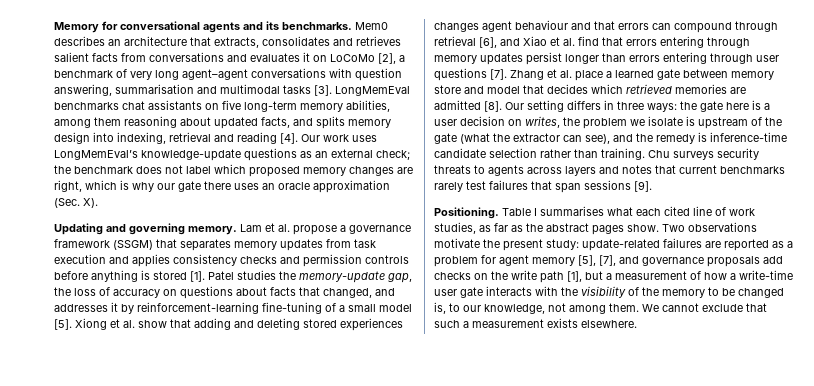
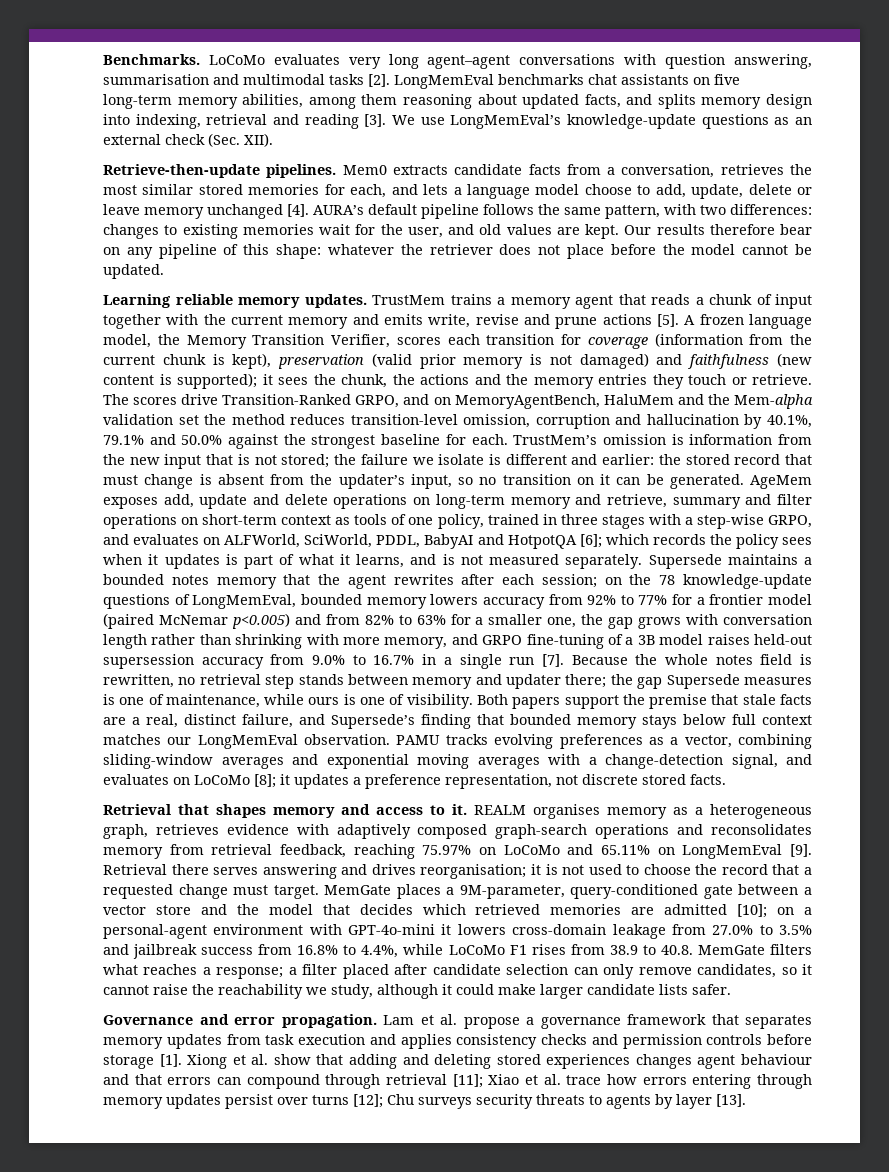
- Memory for conversational agents and its benchmarks. Mem0 describes an architecture that extracts, consolidates and retrieves salient facts from conversations and evaluates it on LoCoMo [2], a benchmark of very long agent–agent conversations with question answering, summarisation and multimodal tasks [3].
+ Benchmarks. LoCoMo evaluates very long agent–agent conversations with question answering, summarisation and multimodal tasks [2].
- LongMemEval benchmarks chat assistants on five long-term memory abilities, among them reasoning about updated facts, and splits memory design into indexing, retrieval and reading [4]. Our work uses LongMemEval’s knowledge-update questions as an external check; the benchmark does not label which proposed memory changes are right, which is why our gate there uses an oracle approximation (Sec. X).
- Updating and governing memory.
+ LongMemEval benchmarks chat assistants on five long-term memory abilities, among them reasoning about updated facts, and splits memory design into indexing, retrieval and reading [3]. We use LongMemEval’s knowledge-update questions as an external check (Sec. XII).
+ Retrieve-then-update pipelines. Mem0 extracts candidate facts from a conversation, retrieves the most similar stored memories for each, and lets a language model choose to add, update, delete or leave memory unchanged [4]. AURA’s default pipeline follows the same pattern, with two differences: changes to existing memories wait for the user, and old values are kept. Our results therefore bear on any pipeline of this shape: whatever the retriever does not place before the model cannot be updated.
+ Learning reliable memory updates. TrustMem trains a memory agent that reads a chunk of input together with the current memory and emits write, revise and prune actions [5]. A frozen language model, the Memory Transition Verifier, scores each transition for coverage (information from the current chunk is kept), preservation (valid prior memory is not damaged) and faithfulness (new content is supported); it sees the chunk, the actions and the memory entries they touch or retrieve. The scores drive Transition-Ranked GRPO, and on MemoryAgentBench, HaluMem and the Mem-alpha validation set the method reduces transition-level omission, corruption and hallucination by 40.1%, 79.1% and 50.0% against the strongest baseline for each. TrustMem’s omission is information from the new input that is not stored; the failure we isolate is different and earlier: the stored record that must change is absent from the updater’s input, so no transition on it can be generated. AgeMem exposes add, update and delete operations on long-term memory and retrieve, summary and filter operations on short-term context as tools of one policy, trained in three stages with a step-wise GRPO, and evaluates on ALFWorld, SciWorld, PDDL, BabyAI and HotpotQA [6]; which records the policy sees when it updates is part of what it learns, and is not measured separately. Supersede maintains a bounded notes memory that the agent rewrites after each session; on the 78 knowledge-update questions of LongMemEval, bounded memory lowers accuracy from 92% to 77% for a frontier model (paired McNemar p<0.005) and from 82% to 63% for a smaller one, the gap grows with conversation length rather than shrinking with more memory, and GRPO fine-tuning of a 3B model raises held-out supersession accuracy from 9.0% to 16.7% in a single run [7]. Because the whole notes field is rewritten, no retrieval step stands between memory and updater there; the gap Supersede measures is one of maintenance, while ours is one of visibility. Both papers support the premise that stale facts are a real, distinct failure, and Supersede’s finding that bounded memory stays below full context matches our LongMemEval observation. PAMU tracks evolving preferences as a vector, combining sliding-window averages and exponential moving averages with a change-detection signal, and evaluates on LoCoMo [8]; it updates a preference representation, not discrete stored facts.
+ Retrieval that shapes memory and access to it. REALM organises memory as a heterogeneous graph, retrieves evidence with adaptively composed graph-search operations and reconsolidates memory from retrieval feedback, reaching 75.97% on LoCoMo and 65.11% on LongMemEval [9]. Retrieval there serves answering and drives reorganisation; it is not used to choose the record that a requested change must target. MemGate places a 9M-parameter, query-conditioned gate between a vector store and the model that decides which retrieved memories are admitted [10]; on a personal-agent environment with GPT-4o-mini it lowers cross-domain leakage from 27.0% to 3.5% and jailbreak success from 16.8% to 4.4%, while LoCoMo F1 rises from 38.9 to 40.8. MemGate filters what reaches a response; a filter placed after candidate selection can only remove candidates, so it cannot raise the reachability we study, although it could make larger candidate lists safer.
+ Governance and error propagation.
- Lam et al. propose a governance framework (SSGM) that separates memory updates from task execution and applies consistency checks and permission controls before anything is stored [1]. Patel studies the memory-update gap, the loss of accuracy on questions about facts that changed, and addresses it by reinforcement-learning fine-tuning of a small model [5].
+ Lam et al. propose a governance framework that separates memory updates from task execution and applies consistency checks and permission controls before storage [1].
- Xiong et al. show that adding and deleting stored experiences changes agent behaviour and that errors can compound through retrieval [6], and Xiao et al. find that errors entering through memory updates persist longer than errors entering through user questions [7]. Zhang et al. place a learned gate between memory store and model that decides which retrieved memories are admitted [8]. Our setting differs in three ways: the gate here is a user decision on writes, the problem we isolate is upstream of the gate (what the extractor can see), and the remedy is inference-time candidate selection rather than training. Chu surveys security threats to agents across layers and notes that current benchmarks rarely test failures that span sessions [9].
- Positioning. Table I summarises what each cited line of work studies, as far as the abstract pages show. Two observations motivate the present study: update-related failures are reported as a problem for agent memory [5], [7], and governance proposals add checks on the write path [1], but a measurement of how a write-time user gate interacts with the visibility of the memory to be changed is, to our knowledge, not among them. We cannot exclude that such a measurement exists elsewhere.
+ Xiong et al. show that adding and deleting stored experiences changes agent behaviour and that errors can compound through retrieval [11]; Xiao et al. trace how errors entering through memory updates persist over turns [12]; Chu surveys security threats to agents by layer [13].

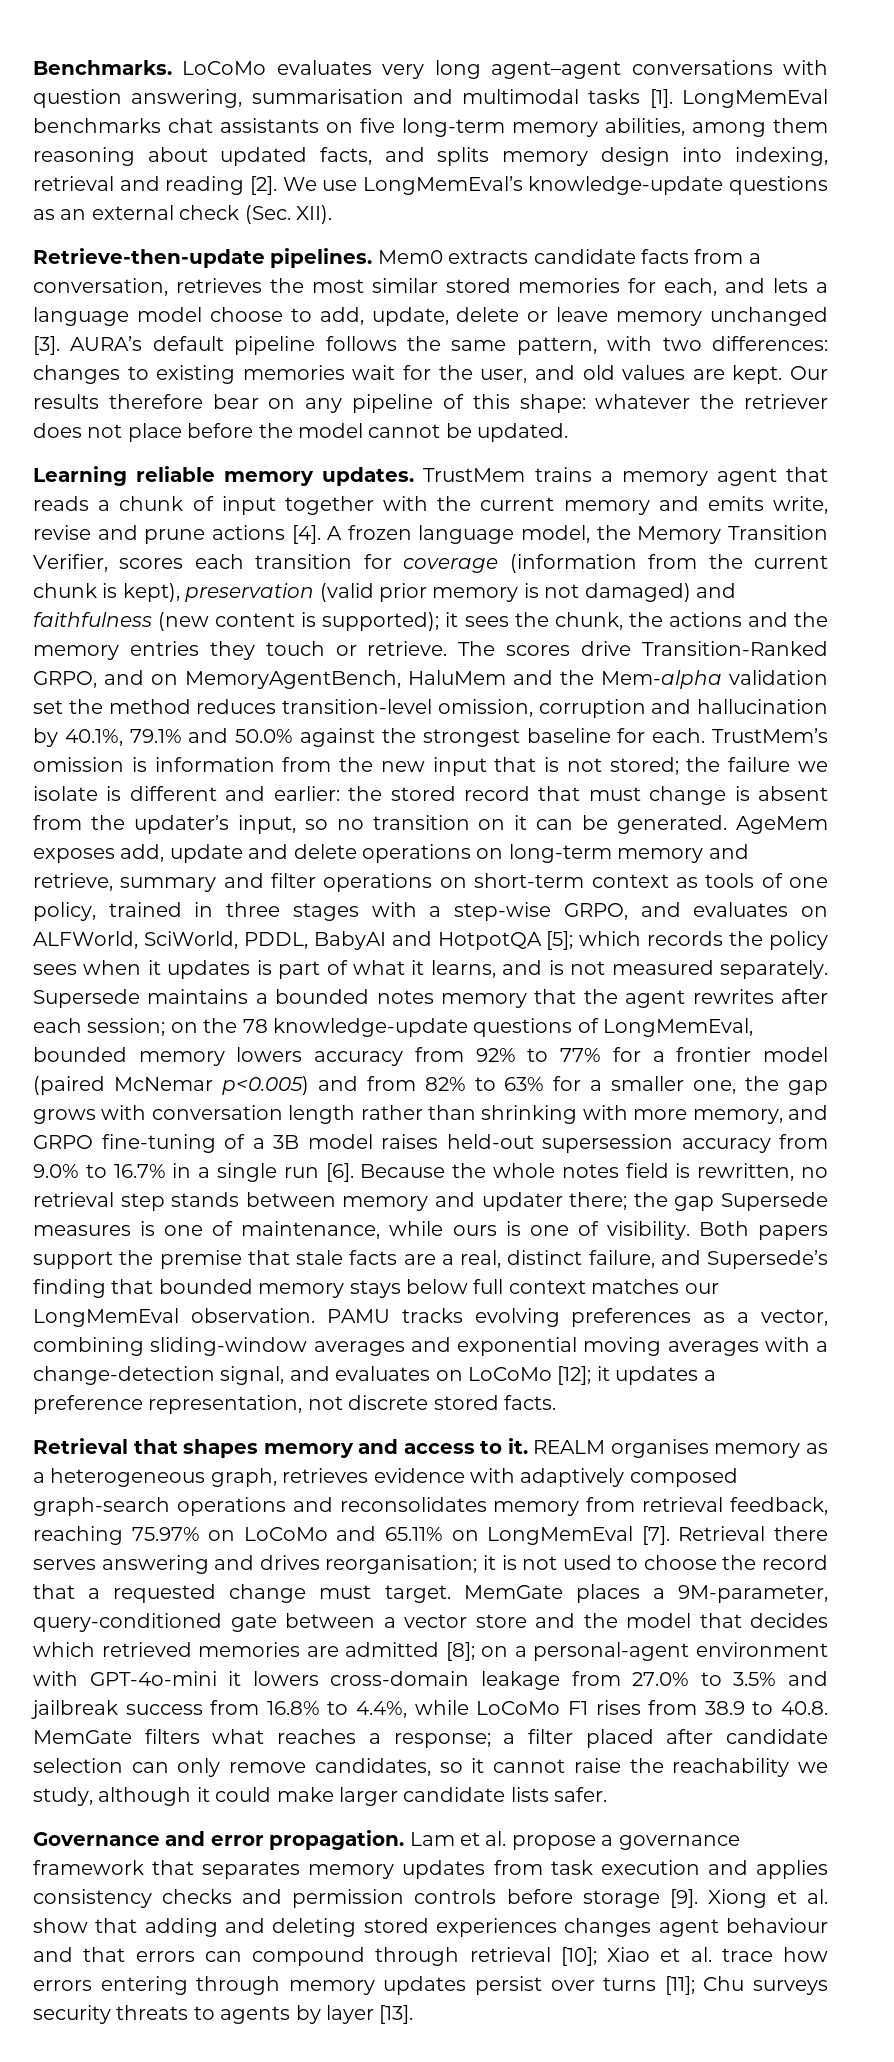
- LoCoMo evaluates very long agent–agent conversations with question answering, summarisation and multimodal tasks [2].
+ LoCoMo evaluates very long agent–agent conversations with question answering, summarisation and multimodal tasks [1].
- LongMemEval benchmarks chat assistants on five long-term memory abilities, among them reasoning about updated facts, and splits memory design into indexing, retrieval and reading [3].
+ LongMemEval benchmarks chat assistants on five long-term memory abilities, among them reasoning about updated facts, and splits memory design into indexing, retrieval and reading [2].
- Mem0 extracts candidate facts from a conversation, retrieves the most similar stored memories for each, and lets a language model choose to add, update, delete or leave memory unchanged [4].
+ Mem0 extracts candidate facts from a conversation, retrieves the most similar stored memories for each, and lets a language model choose to add, update, delete or leave memory unchanged [3].
- TrustMem trains a memory agent that reads a chunk of input together with the current memory and emits write, revise and prune actions [5].
+ TrustMem trains a memory agent that reads a chunk of input together with the current memory and emits write, revise and prune actions [4].
- AgeMem exposes add, update and delete operations on long-term memory and retrieve, summary and filter operations on short-term context as tools of one policy, trained in three stages with a step-wise GRPO, and evaluates on ALFWorld, SciWorld, PDDL, BabyAI and HotpotQA [6]; which records the policy sees when it updates is part of what it learns, and is not measured separately.
+ AgeMem exposes add, update and delete operations on long-term memory and retrieve, summary and filter operations on short-term context as tools of one policy, trained in three stages with a step-wise GRPO, and evaluates on ALFWorld, SciWorld, PDDL, BabyAI and HotpotQA [5]; which records the policy sees when it updates is part of what it learns, and is not measured separately.
- on the 78 knowledge-update questions of LongMemEval, bounded memory lowers accuracy from 92% to 77% for a frontier model (paired McNemar p<0.005) and from 82% to 63% for a smaller one, the gap grows with conversation length rather than shrinking with more memory, and GRPO fine-tuning of a 3B model raises held-out supersession accuracy from 9.0% to 16.7% in a single run [7].
+ on the 78 knowledge-update questions of LongMemEval, bounded memory lowers accuracy from 92% to 77% for a frontier model (paired McNemar p<0.005) and from 82% to 63% for a smaller one, the gap grows with conversation length rather than shrinking with more memory, and GRPO fine-tuning of a 3B model raises held-out supersession accuracy from 9.0% to 16.7% in a single run [6].
- PAMU tracks evolving preferences as a vector, combining sliding-window averages and exponential moving averages with a change-detection signal, and evaluates on LoCoMo [8]; it updates a preference representation, not discrete stored facts.
+ PAMU tracks evolving preferences as a vector, combining sliding-window averages and exponential moving averages with a change-detection signal, and evaluates on LoCoMo [12]; it updates a preference representation, not discrete stored facts.
- REALM organises memory as a heterogeneous graph, retrieves evidence with adaptively composed graph-search operations and reconsolidates memory from retrieval feedback, reaching 75.97% on LoCoMo and 65.11% on LongMemEval [9].
+ REALM organises memory as a heterogeneous graph, retrieves evidence with adaptively composed graph-search operations and reconsolidates memory from retrieval feedback, reaching 75.97% on LoCoMo and 65.11% on LongMemEval [7].
- MemGate places a 9M-parameter, query-conditioned gate between a vector store and the model that decides which retrieved memories are admitted [10];
+ MemGate places a 9M-parameter, query-conditioned gate between a vector store and the model that decides which retrieved memories are admitted [8];
- Lam et al. propose a governance framework that separates memory updates from task execution and applies consistency checks and permission controls before storage [1].
+ Lam et al. propose a governance framework that separates memory updates from task execution and applies consistency checks and permission controls before storage [9].
- Xiong et al. show that adding and deleting stored experiences changes agent behaviour and that errors can compound through retrieval [11]; Xiao et al. trace how errors entering through memory updates persist over turns [12]; Chu surveys security threats to agents by layer [13].
+ Xiong et al. show that adding and deleting stored experiences changes agent behaviour and that errors can compound through retrieval [10]; Xiao et al. trace how errors entering through memory updates persist over turns [11]; Chu surveys security threats to agents by layer [13].

